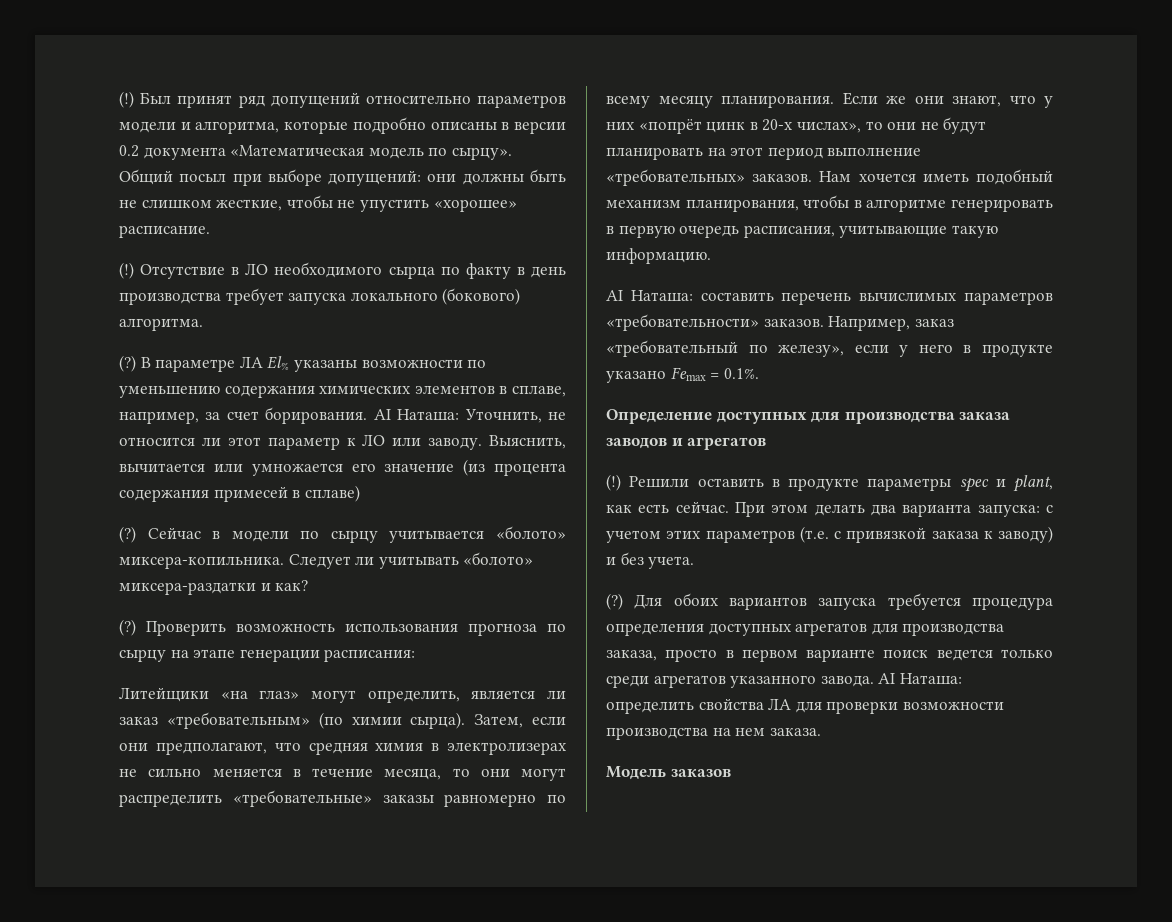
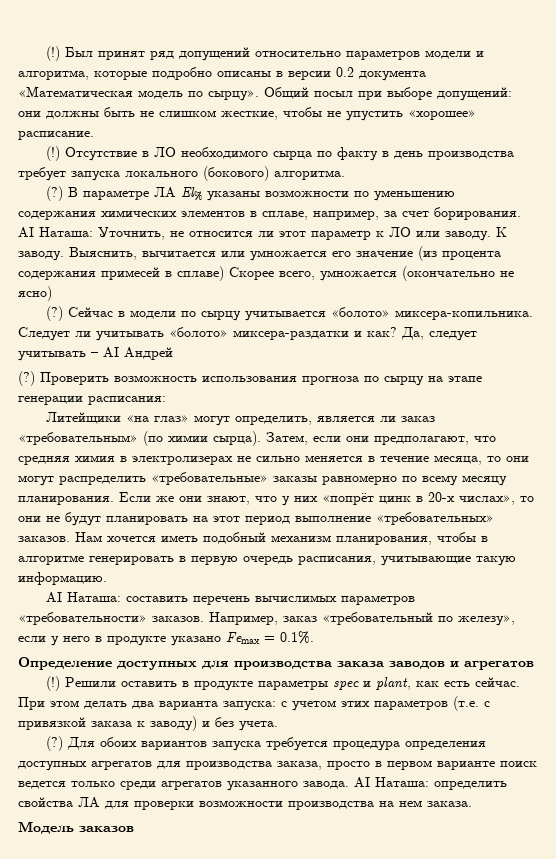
+ К заводу.
- Выяснить, вычитается или умножается его значение (из процента содержания примесей в сплаве)
+ Выяснить, вычитается или умножается его значение (из процента содержания примесей в сплаве) Скорее всего, умножается (окончательно не ясно)
+ Да, следует учитывать – AI Андрей

